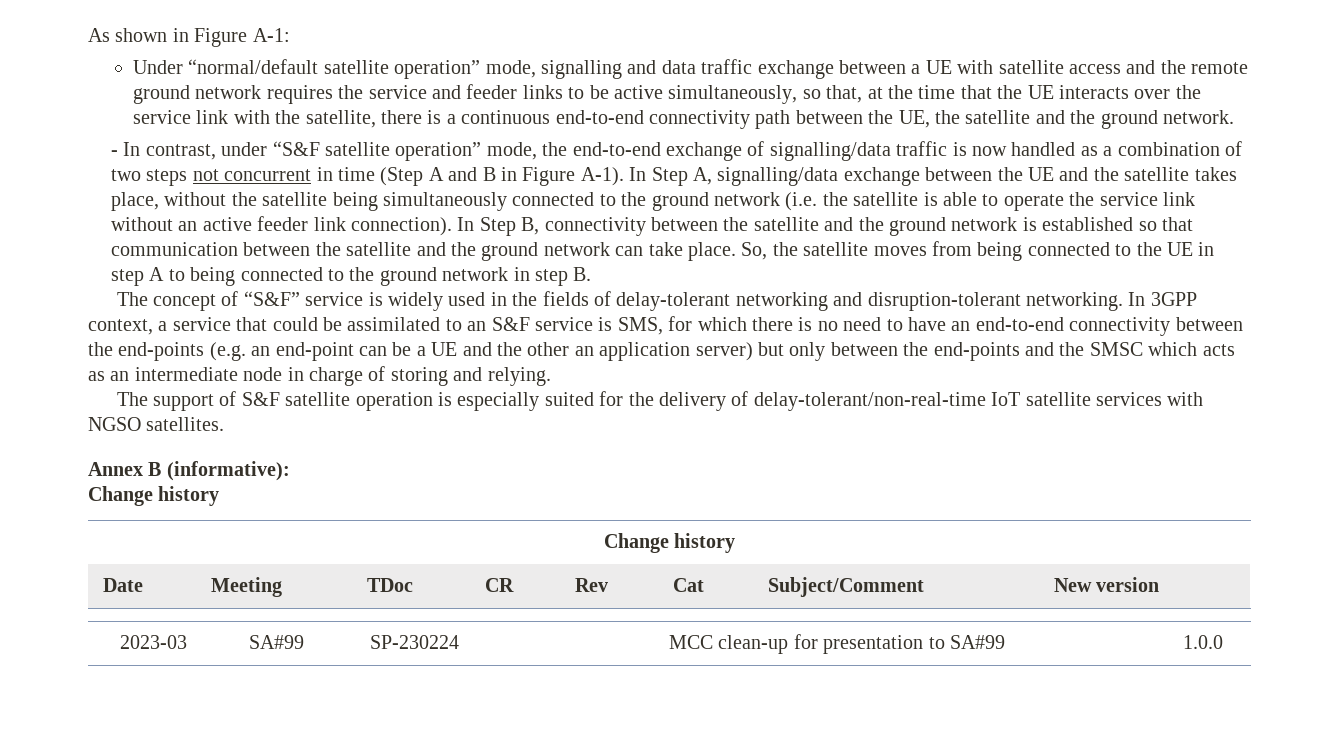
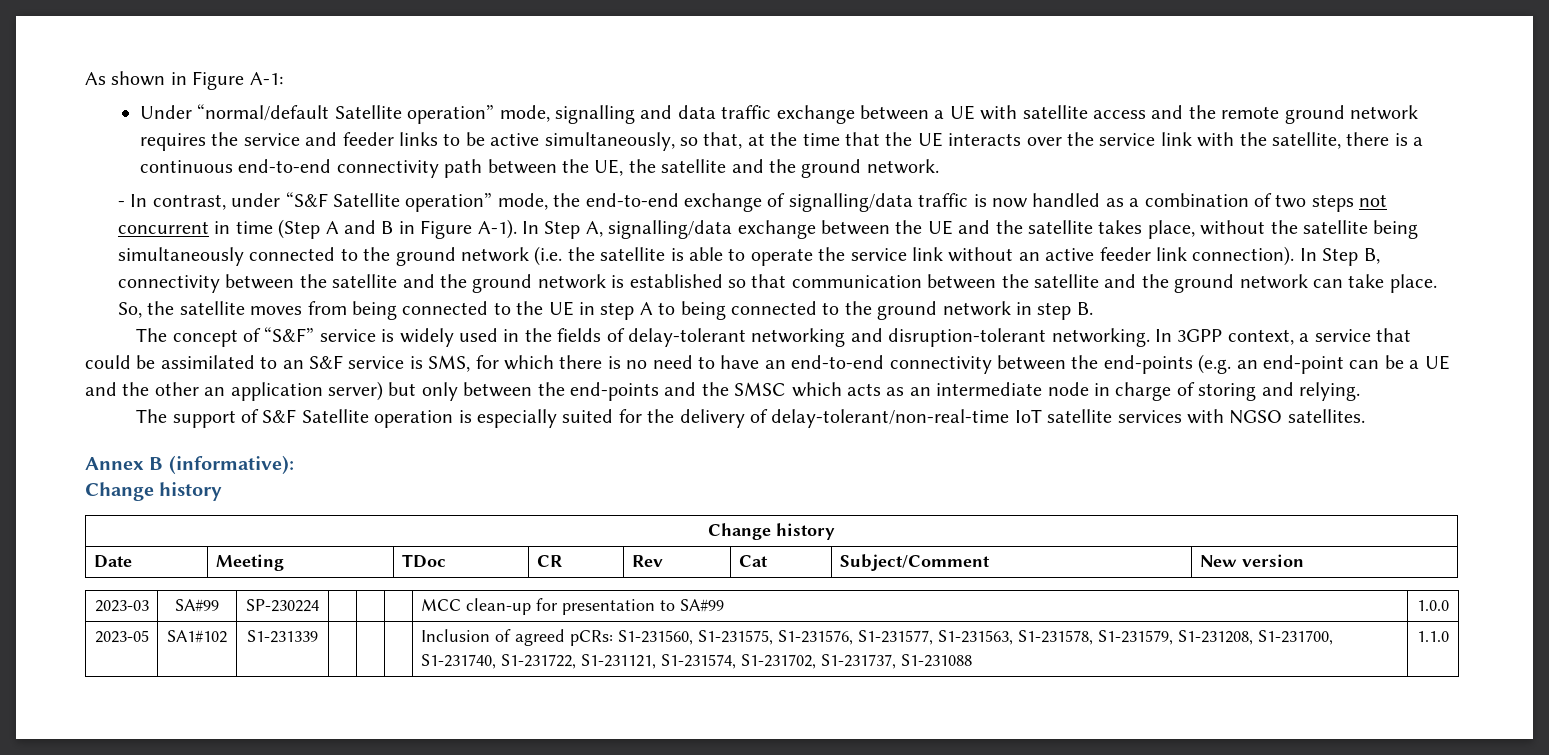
- Under “normal/default satellite operation” mode, signalling and data traffic exchange between a UE with satellite access and the remote ground network requires the service and feeder links to be active simultaneously, so that, at the time that the UE interacts over the service link with the satellite, there is a continuous end-to-end connectivity path between the UE, the satellite and the ground network.
+ Under “normal/default Satellite operation” mode, signalling and data traffic exchange between a UE with satellite access and the remote ground network requires the service and feeder links to be active simultaneously, so that, at the time that the UE interacts over the service link with the satellite, there is a continuous end-to-end connectivity path between the UE, the satellite and the ground network.
- - In contrast, under “S&F satellite operation” mode, the end-to-end exchange of signalling/data traffic is now handled as a combination of two steps not concurrent in time (Step A and B in Figure A-1).
+ - In contrast, under “S&F Satellite operation” mode, the end-to-end exchange of signalling/data traffic is now handled as a combination of two steps not concurrent in time (Step A and B in Figure A-1).
- The support of S&F satellite operation is especially suited for the delivery of delay-tolerant/non-real-time IoT satellite services with NGSO satellites.
+ The support of S&F Satellite operation is especially suited for the delivery of delay-tolerant/non-real-time IoT satellite services with NGSO satellites.
+ 2023-05 | SA1#102 | S1-231339 | | | | Inclusion of agreed pCRs: S1-231560, S1-231575, S1-231576, S1-231577, S1-231563, S1-231578, S1-231579, S1-231208, S1-231700, S1-231740, S1-231722, S1-231121, S1-231574, S1-231702, S1-231737, S1-231088 | 1.1.0

